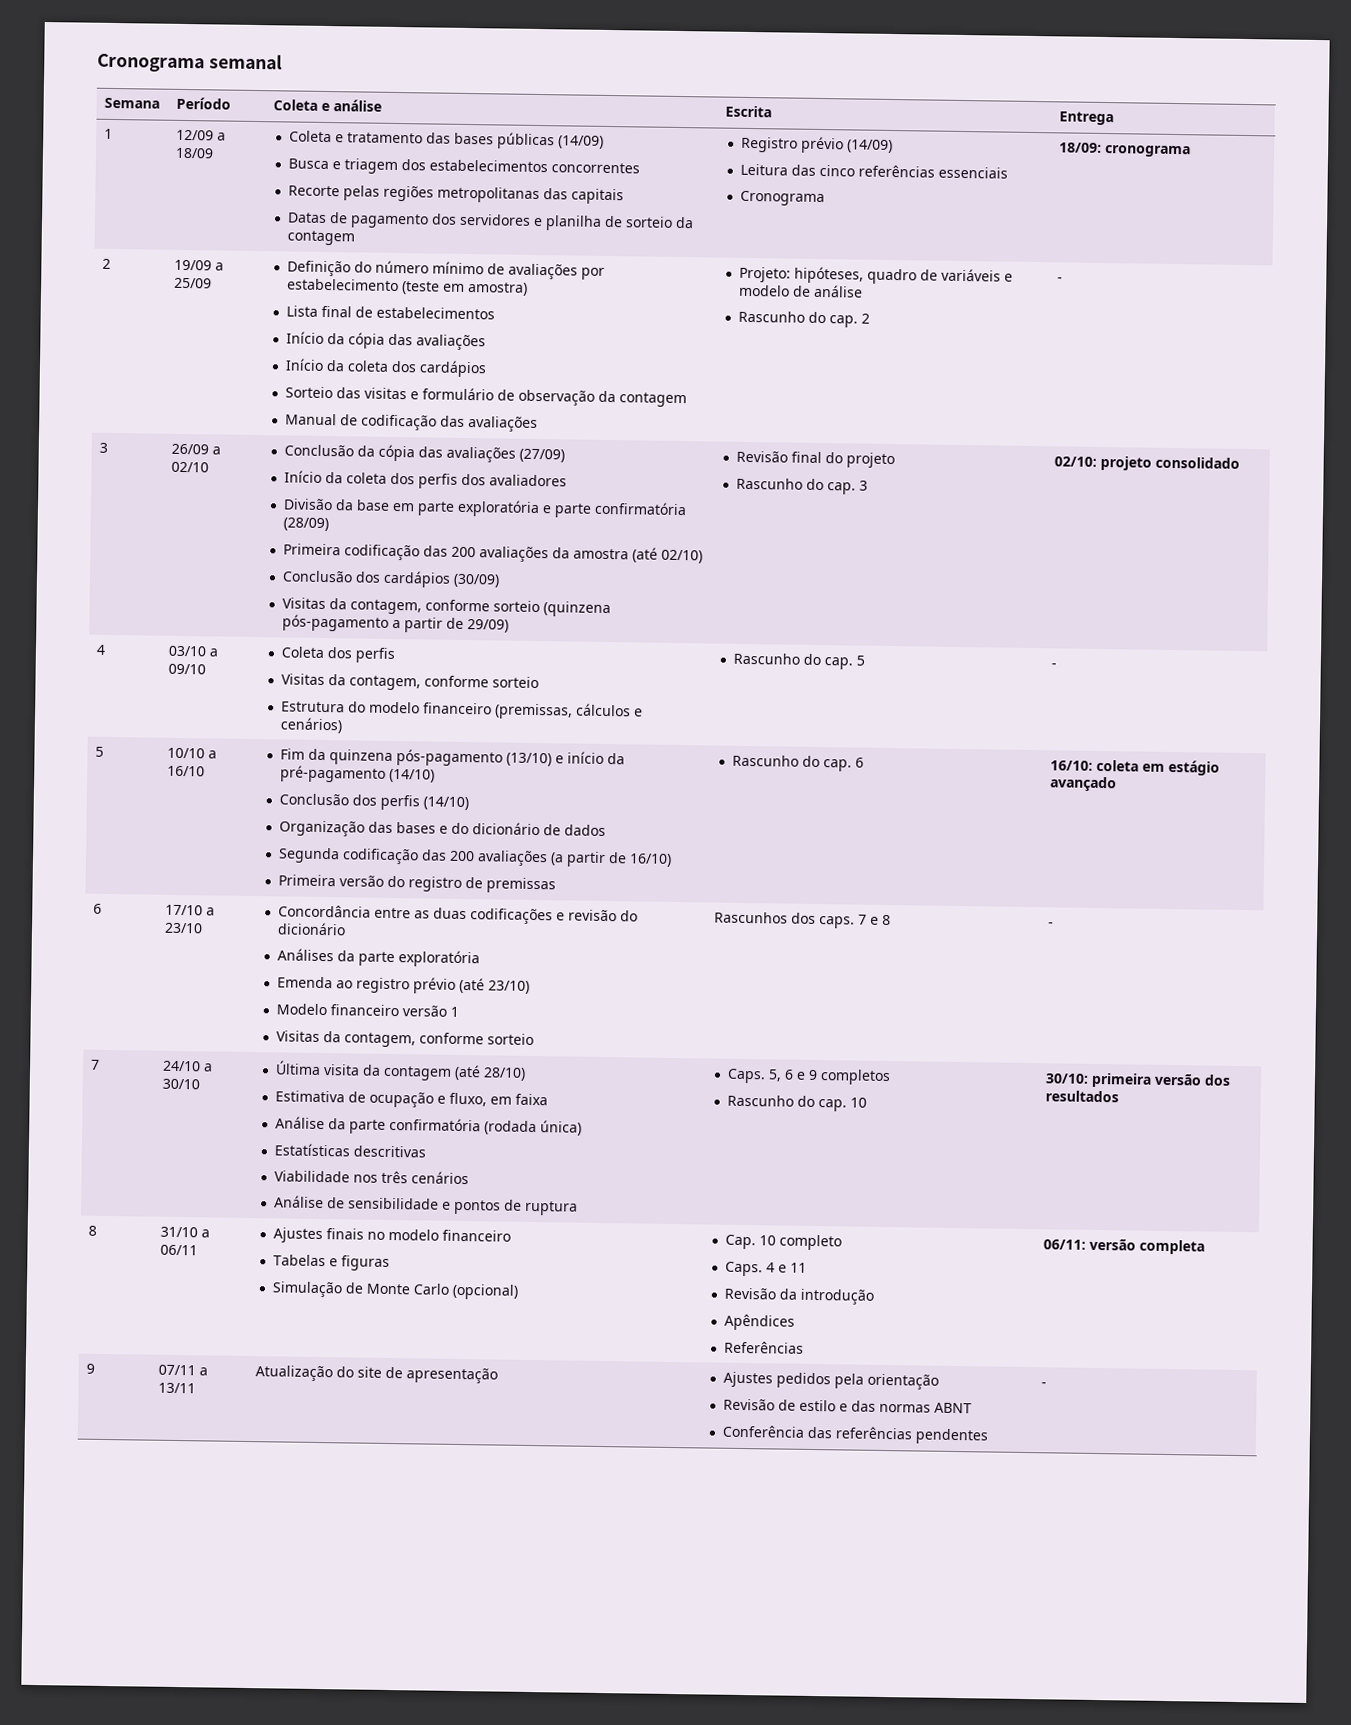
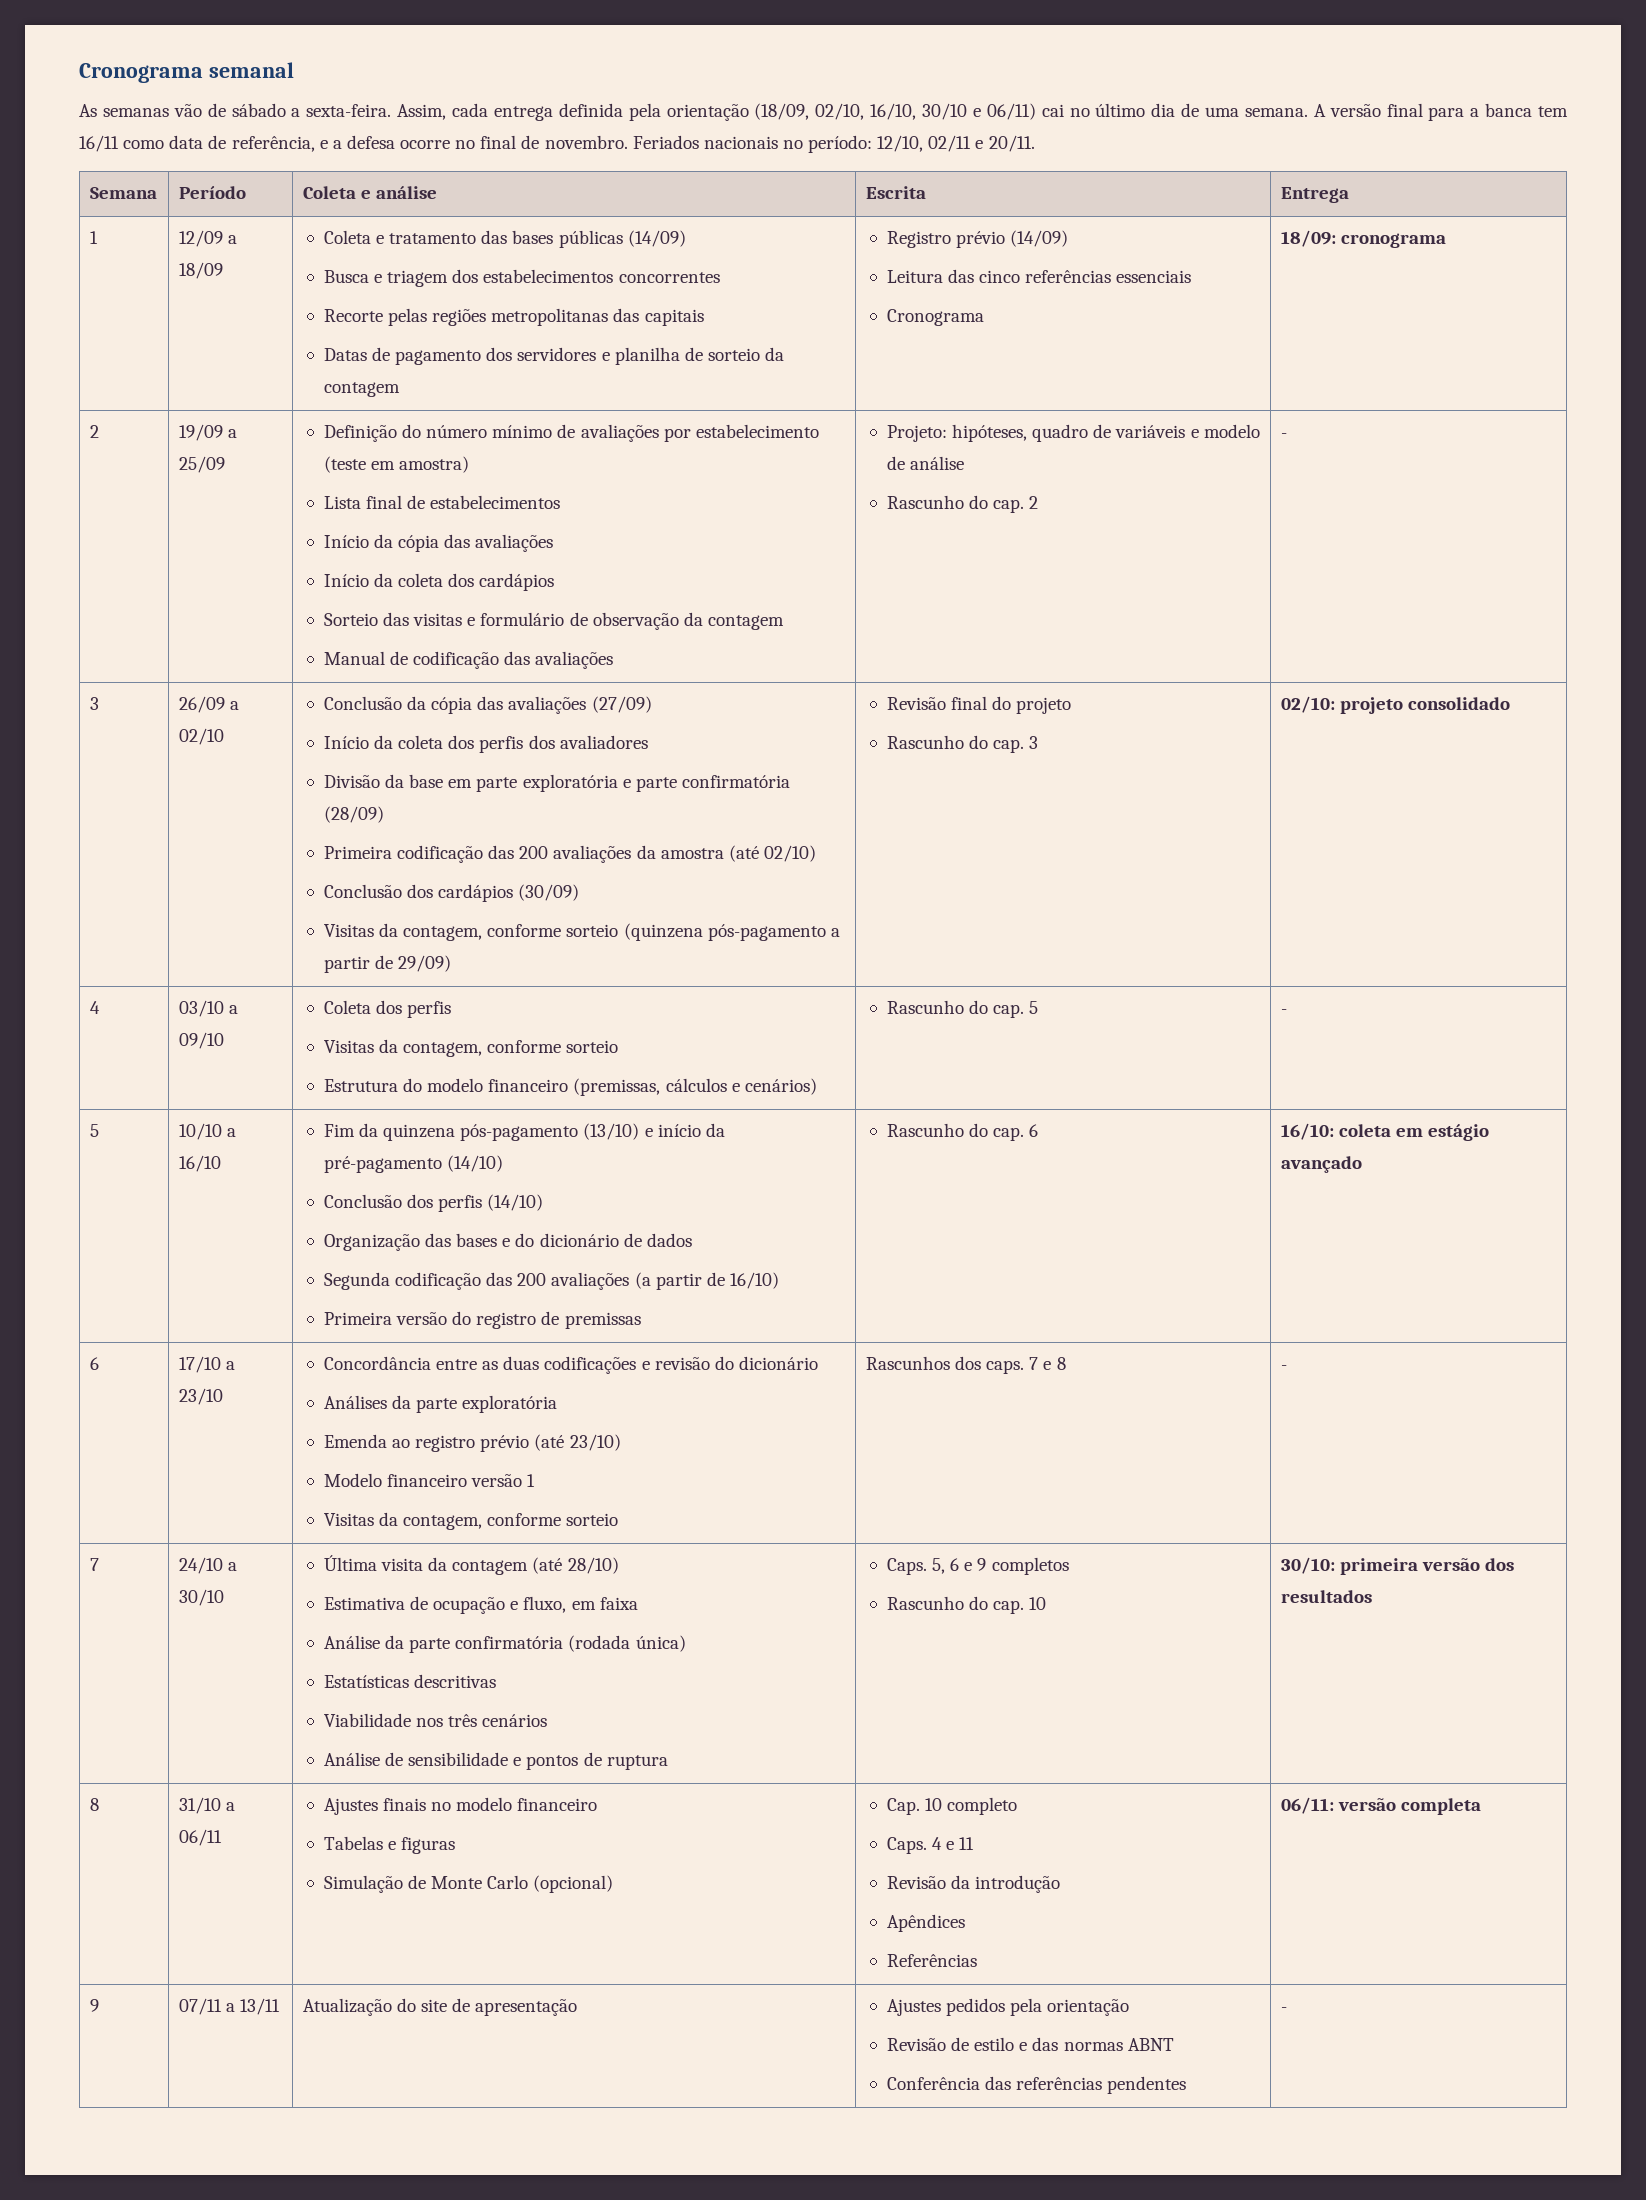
+ As semanas vão de sábado a sexta-feira. Assim, cada entrega definida pela orientação (18/09, 02/10, 16/10, 30/10 e 06/11) cai no último dia de uma semana. A versão final para a banca tem 16/11 como data de referência, e a defesa ocorre no final de novembro. Feriados nacionais no período: 12/10, 02/11 e 20/11.

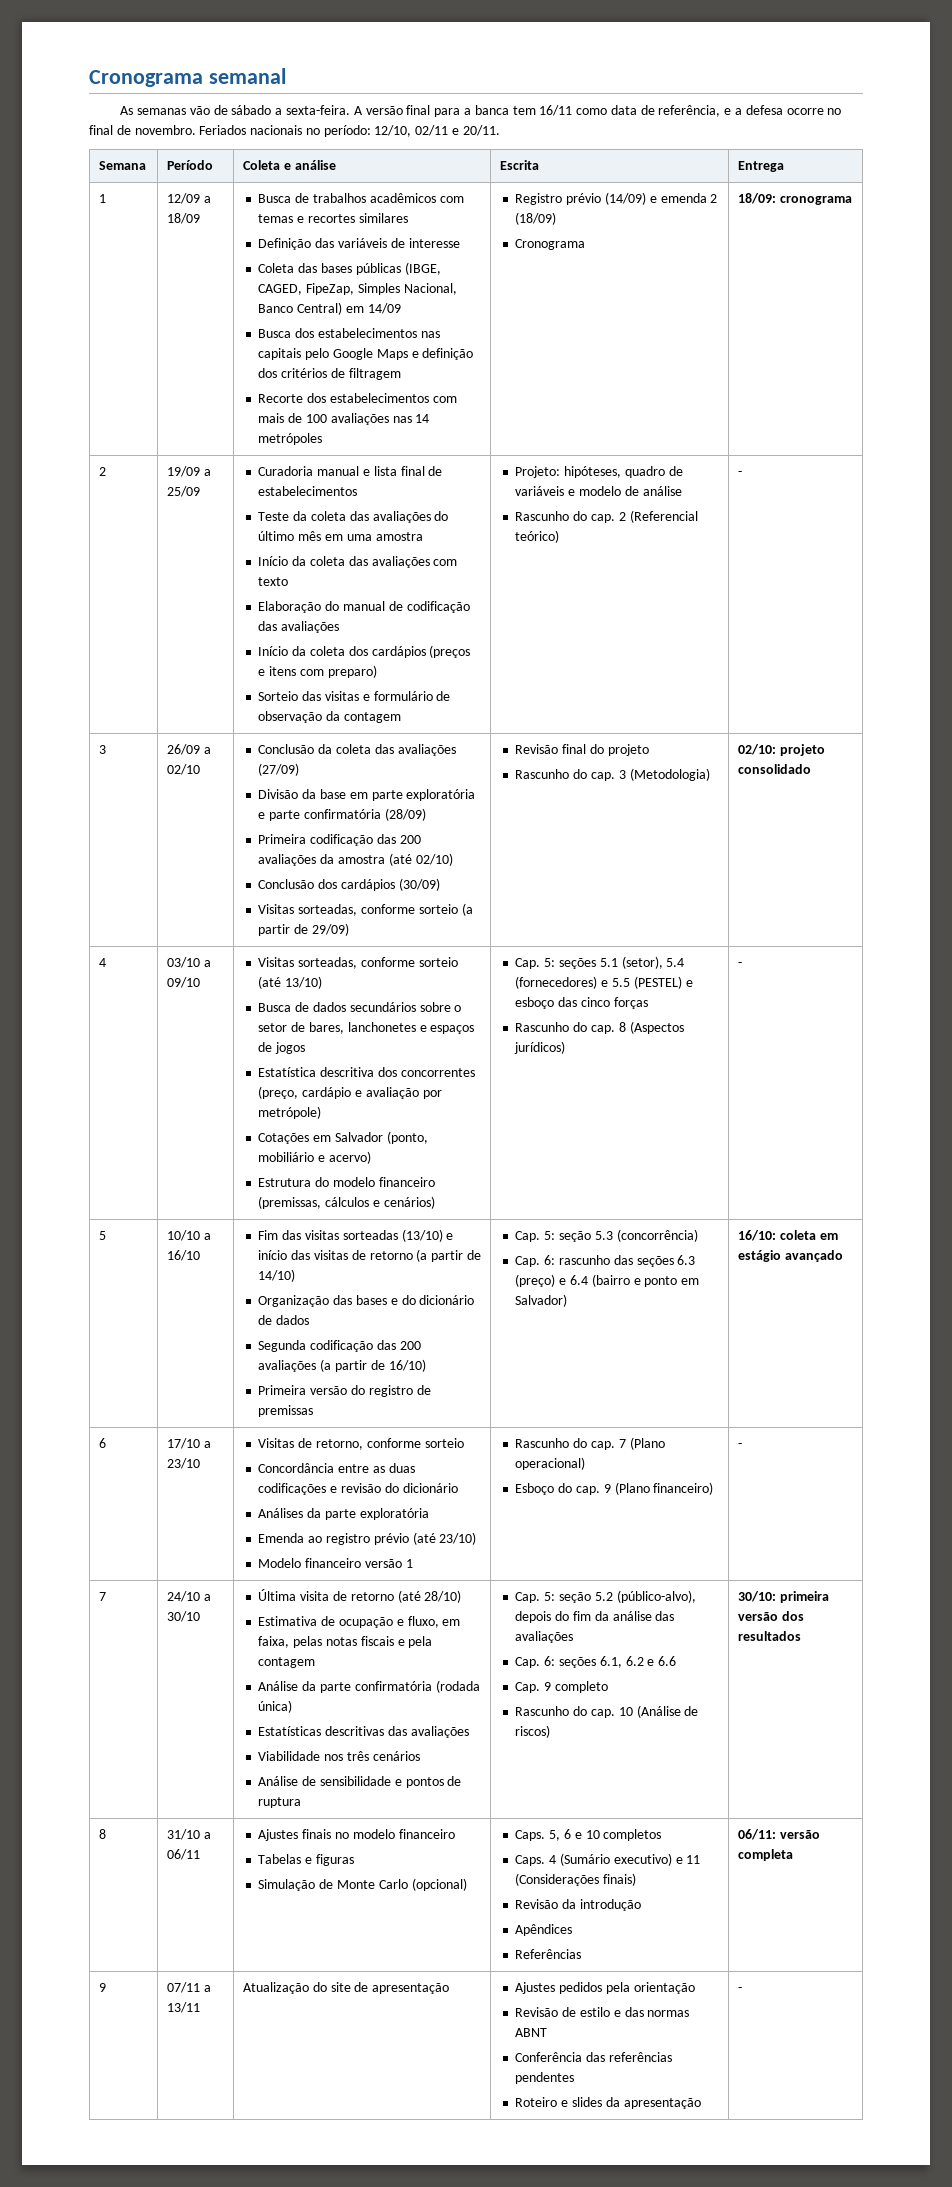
- Assim, cada entrega definida pela orientação (18/09, 02/10, 16/10, 30/10 e 06/11) cai no último dia de uma semana.
- Coleta e tratamento das bases públicas (14/09)
- Busca e triagem dos estabelecimentos concorrentes
- Recorte pelas regiões metropolitanas das capitais
- Datas de pagamento dos servidores e planilha de sorteio da contagem | Registro prévio (14/09)
- Leitura das cinco referências essenciais
+ Busca de trabalhos acadêmicos com temas e recortes similares
+ Definição das variáveis de interesse
+ Coleta das bases públicas (IBGE, CAGED, FipeZap, Simples Nacional, Banco Central) em 14/09
+ Busca dos estabelecimentos nas capitais pelo Google Maps e definição dos critérios de filtragem
+ Recorte dos estabelecimentos com mais de 100 avaliações nas 14 metrópoles | Registro prévio (14/09) e emenda 2 (18/09)
- Definição do número mínimo de avaliações por estabelecimento (teste em amostra)
- Lista final de estabelecimentos
- Início da cópia das avaliações
+ Curadoria manual e lista final de estabelecimentos
+ Teste da coleta das avaliações do último mês em uma amostra
+ Início da coleta das avaliações com texto
+ Elaboração do manual de codificação das avaliações
- Início da coleta dos cardápios
+ Início da coleta dos cardápios (preços e itens com preparo)
- Manual de codificação das avaliações
- Rascunho do cap. 2
+ Rascunho do cap. 2 (Referencial teórico)
- Conclusão da cópia das avaliações (27/09)
+ Conclusão da coleta das avaliações (27/09)
- Início da coleta dos perfis dos avaliadores
- Visitas da contagem, conforme sorteio (quinzena pós-pagamento a partir de 29/09)
+ Visitas sorteadas, conforme sorteio (a partir de 29/09)
- Rascunho do cap. 3
+ Rascunho do cap. 3 (Metodologia)
- Coleta dos perfis
- Visitas da contagem, conforme sorteio
+ Visitas sorteadas, conforme sorteio (até 13/10)
+ Busca de dados secundários sobre o setor de bares, lanchonetes e espaços de jogos
+ Estatística descritiva dos concorrentes (preço, cardápio e avaliação por metrópole)
+ Cotações em Salvador (ponto, mobiliário e acervo)
- Rascunho do cap. 5
+ Cap. 5: seções 5.1 (setor), 5.4 (fornecedores) e 5.5 (PESTEL) e esboço das cinco forças
+ Rascunho do cap. 8 (Aspectos jurídicos)
- Fim da quinzena pós-pagamento (13/10) e início da pré-pagamento (14/10)
- Conclusão dos perfis (14/10)
+ Fim das visitas sorteadas (13/10) e início das visitas de retorno (a partir de 14/10)
- Rascunho do cap. 6
+ Cap. 5: seção 5.3 (concorrência)
+ Cap. 6: rascunho das seções 6.3 (preço) e 6.4 (bairro e ponto em Salvador)
+ Visitas de retorno, conforme sorteio
- Visitas da contagem, conforme sorteio | Rascunhos dos caps. 7 e 8
+ Rascunho do cap. 7 (Plano operacional)
+ Esboço do cap. 9 (Plano financeiro)
- Última visita da contagem (até 28/10)
+ Última visita de retorno (até 28/10)
- Estimativa de ocupação e fluxo, em faixa
+ Estimativa de ocupação e fluxo, em faixa, pelas notas fiscais e pela contagem
- Estatísticas descritivas
+ Estatísticas descritivas das avaliações
- Caps. 5, 6 e 9 completos
+ Cap. 5: seção 5.2 (público-alvo), depois do fim da análise das avaliações
+ Cap. 6: seções 6.1, 6.2 e 6.6
+ Cap. 9 completo
- Rascunho do cap. 10
+ Rascunho do cap. 10 (Análise de riscos)
  8 | 31/10 a 06/11 | Ajustes finais no modelo financeiro
  Tabelas e figuras
- Simulação de Monte Carlo (opcional) | Cap. 10 completo
- Caps. 4 e 11
+ Simulação de Monte Carlo (opcional) | Caps. 5, 6 e 10 completos
+ Caps. 4 (Sumário executivo) e 11 (Considerações finais)
  9 | 07/11 a 13/11 | Atualização do site de apresentação | Ajustes pedidos pela orientação
  Revisão de estilo e das normas ABNT
- Conferência das referências pendentes | -
+ Conferência das referências pendentes
+ Roteiro e slides da apresentação | -

